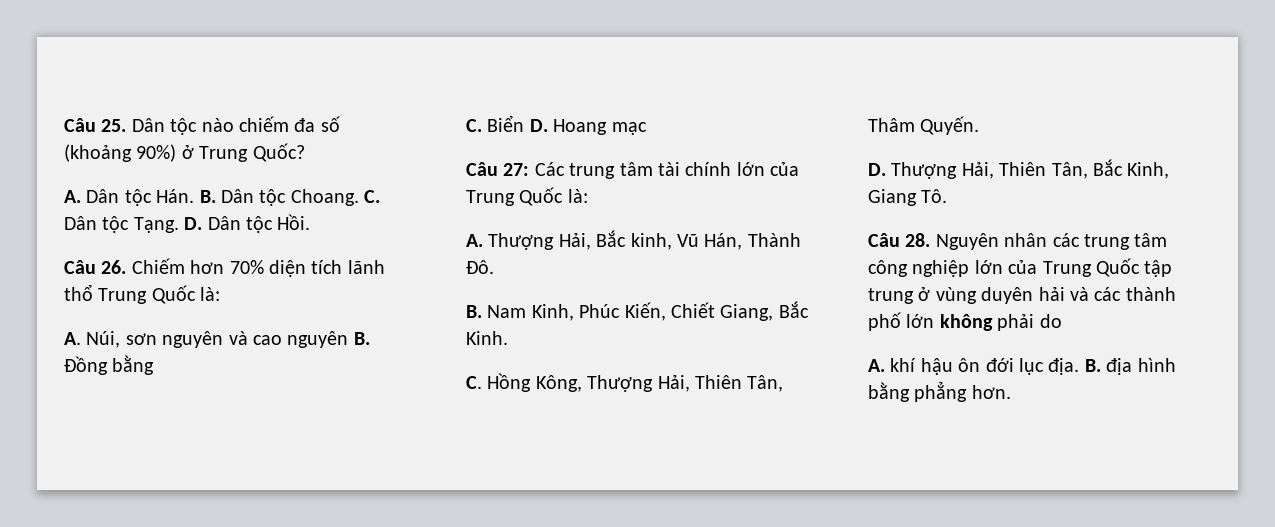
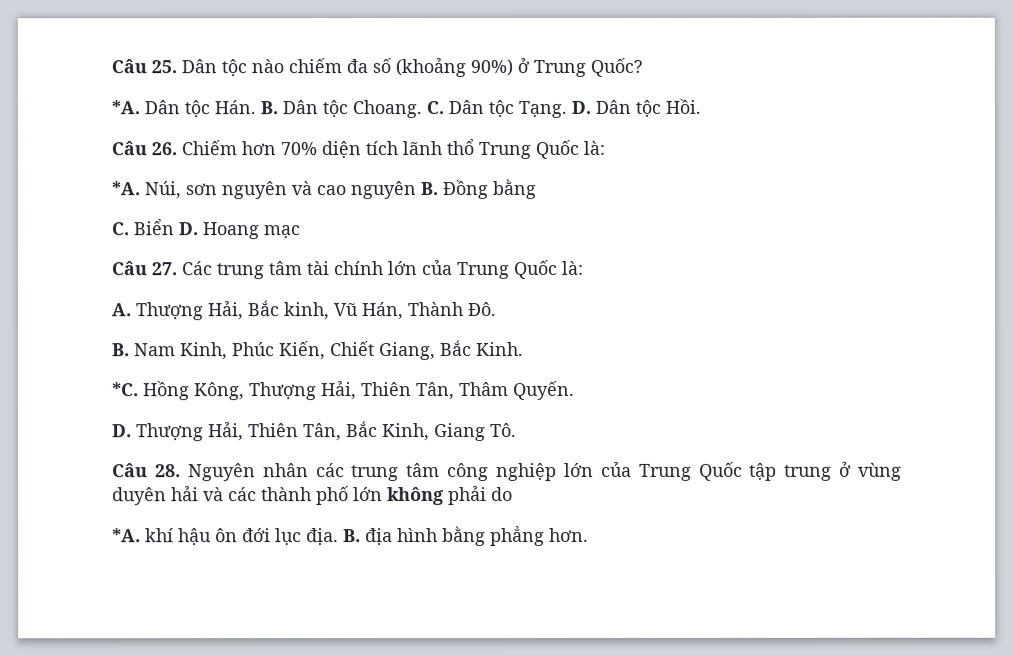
- A. Dân tộc Hán. B. Dân tộc Choang.
+ *A. Dân tộc Hán. B. Dân tộc Choang.
- A. Núi, sơn nguyên và cao nguyên B. Đồng bằng
+ *A. Núi, sơn nguyên và cao nguyên B. Đồng bằng
- Câu 27: Các trung tâm tài chính lớn của Trung Quốc là:
+ Câu 27. Các trung tâm tài chính lớn của Trung Quốc là:
- C. Hồng Kông, Thượng Hải, Thiên Tân, Thâm Quyến.
+ *C. Hồng Kông, Thượng Hải, Thiên Tân, Thâm Quyến.
- A. khí hậu ôn đới lục địa.
+ *A. khí hậu ôn đới lục địa.

